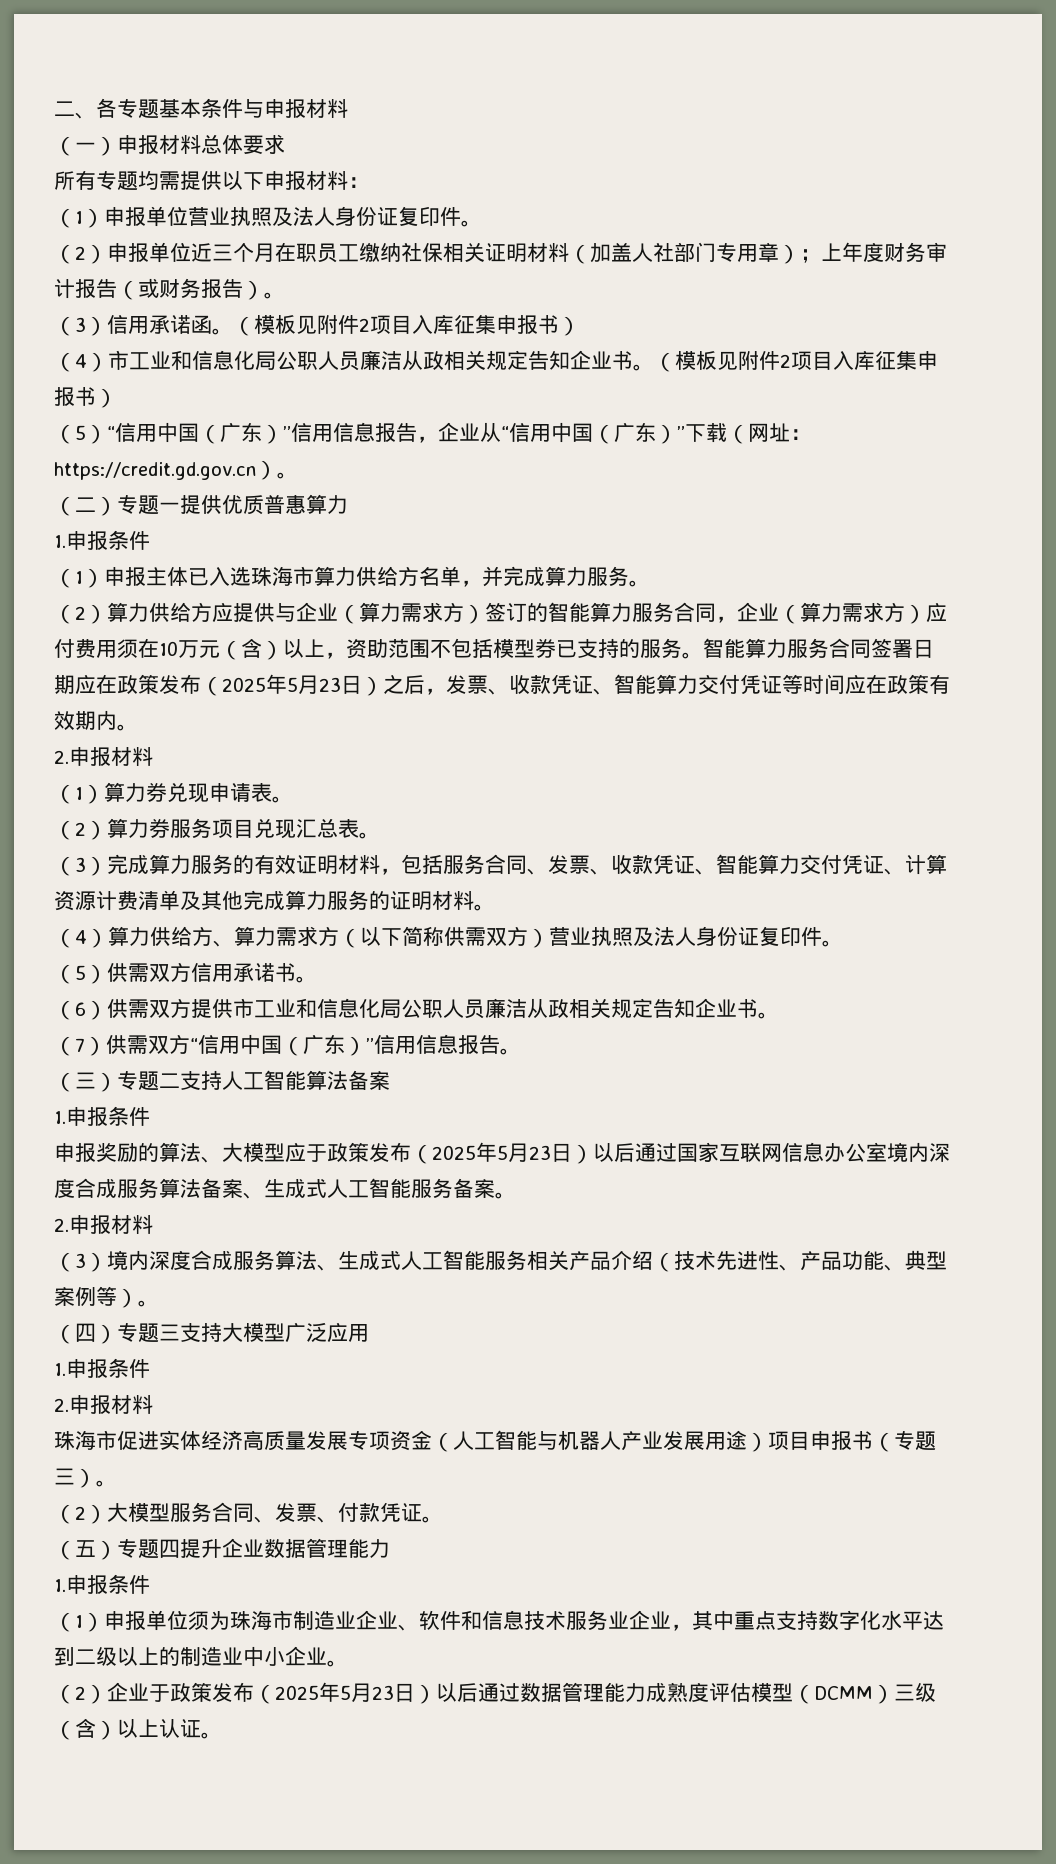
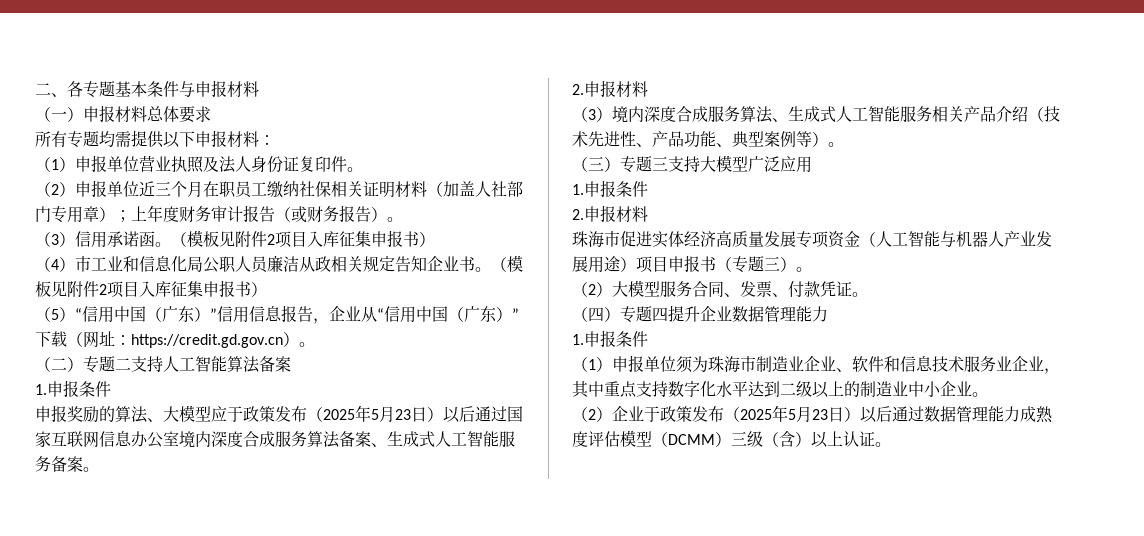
- （二）专题一提供优质普惠算力
- 1.申报条件
- （1）申报主体已入选珠海市算力供给方名单，并完成算力服务。
- （2）算力供给方应提供与企业（算力需求方）签订的智能算力服务合同，企业（算力需求方）应付费用须在10万元（含）以上，资助范围不包括模型券已支持的服务。智能算力服务合同签署日期应在政策发布（2025年5月23日）之后，发票、收款凭证、智能算力交付凭证等时间应在政策有效期内。
- 2.申报材料
- （1）算力券兑现申请表。
- （2）算力券服务项目兑现汇总表。
- （3）完成算力服务的有效证明材料，包括服务合同、发票、收款凭证、智能算力交付凭证、计算资源计费清单及其他完成算力服务的证明材料。
- （4）算力供给方、算力需求方（以下简称供需双方）营业执照及法人身份证复印件。
- （5）供需双方信用承诺书。
- （6）供需双方提供市工业和信息化局公职人员廉洁从政相关规定告知企业书。
- （7）供需双方“信用中国（广东）”信用信息报告。
- （三）专题二支持人工智能算法备案
+ （二）专题二支持人工智能算法备案
- （四）专题三支持大模型广泛应用
+ （三）专题三支持大模型广泛应用
- （五）专题四提升企业数据管理能力
+ （四）专题四提升企业数据管理能力

